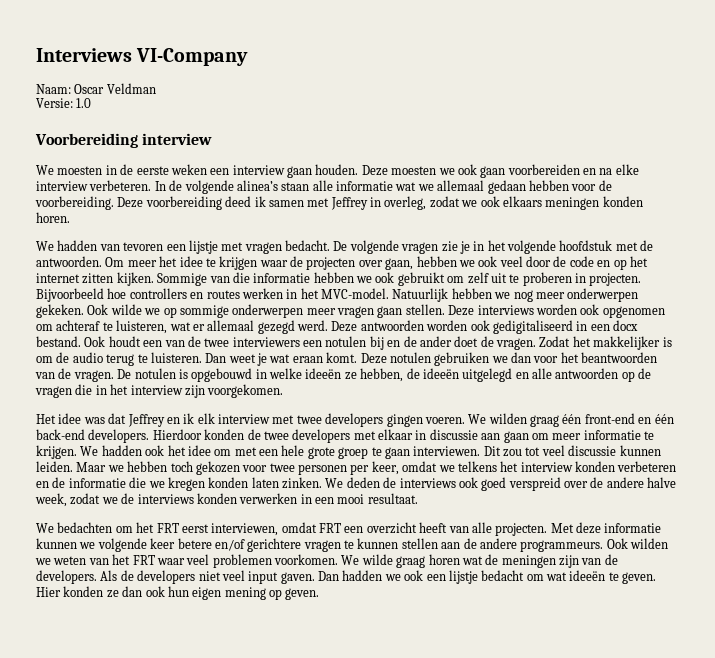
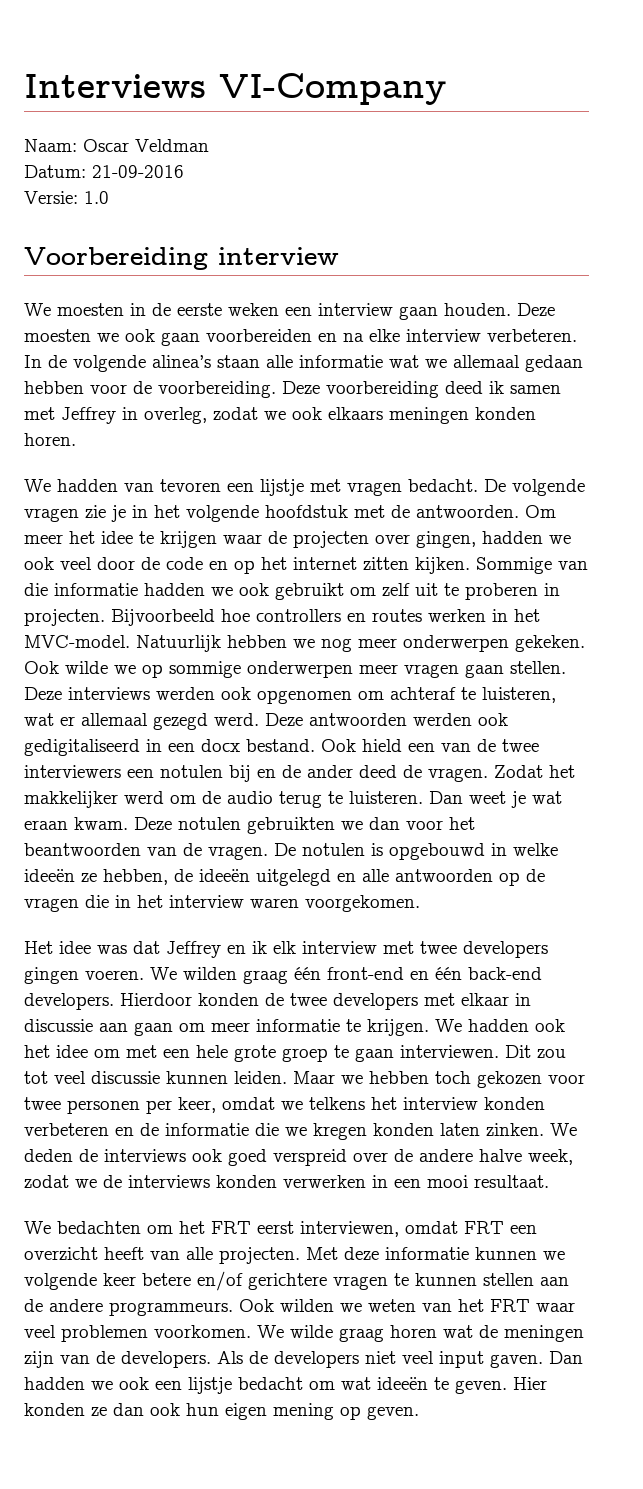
+ Datum: 21-09-2016
- Om meer het idee te krijgen waar de projecten over gaan, hebben we ook veel door de code en op het internet zitten kijken.
+ Om meer het idee te krijgen waar de projecten over gingen, hadden we ook veel door de code en op het internet zitten kijken.
- Sommige van die informatie hebben we ook gebruikt om zelf uit te proberen in projecten.
+ Sommige van die informatie hadden we ook gebruikt om zelf uit te proberen in projecten.
- Deze interviews worden ook opgenomen om achteraf te luisteren, wat er allemaal gezegd werd.
+ Deze interviews werden ook opgenomen om achteraf te luisteren, wat er allemaal gezegd werd.
- Deze antwoorden worden ook gedigitaliseerd in een docx bestand.
+ Deze antwoorden werden ook gedigitaliseerd in een docx bestand.
- Ook houdt een van de twee interviewers een notulen bij en de ander doet de vragen.
+ Ook hield een van de twee interviewers een notulen bij en de ander deed de vragen.
- Zodat het makkelijker is om de audio terug te luisteren.
+ Zodat het makkelijker werd om de audio terug te luisteren.
- Dan weet je wat eraan komt.
+ Dan weet je wat eraan kwam.
- Deze notulen gebruiken we dan voor het beantwoorden van de vragen.
+ Deze notulen gebruikten we dan voor het beantwoorden van de vragen.
- De notulen is opgebouwd in welke ideeën ze hebben, de ideeën uitgelegd en alle antwoorden op de vragen die in het interview zijn voorgekomen.
+ De notulen is opgebouwd in welke ideeën ze hebben, de ideeën uitgelegd en alle antwoorden op de vragen die in het interview waren voorgekomen.

